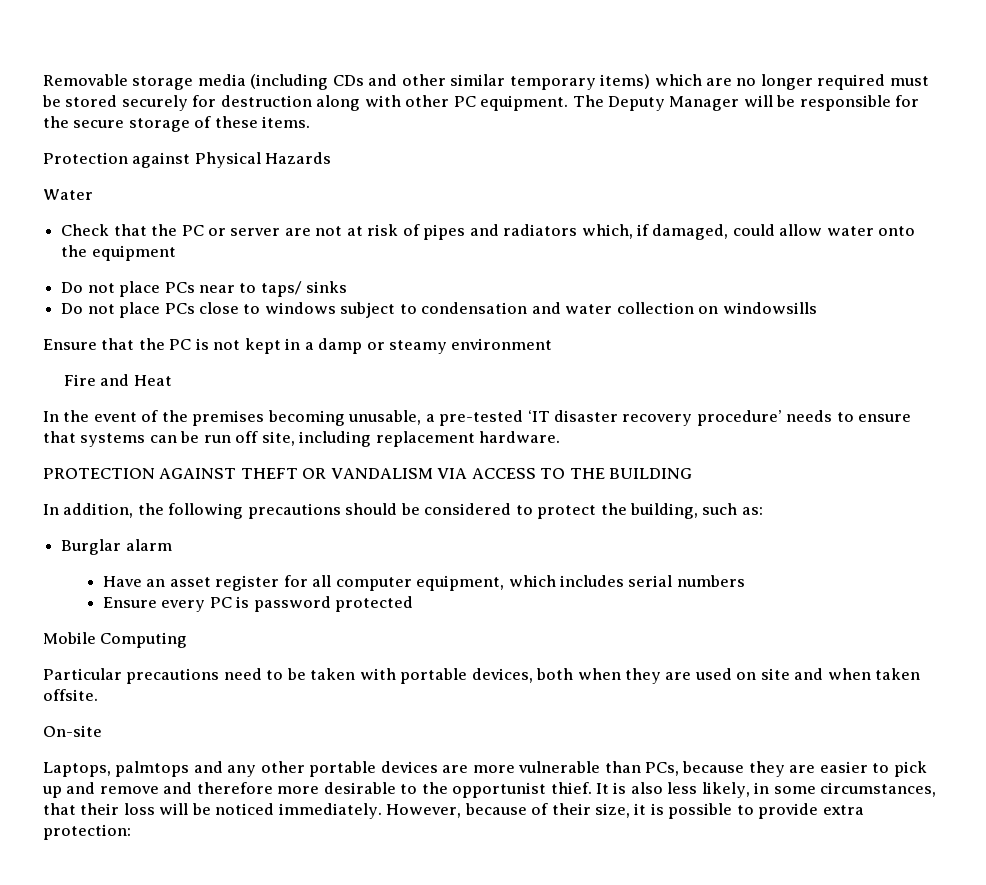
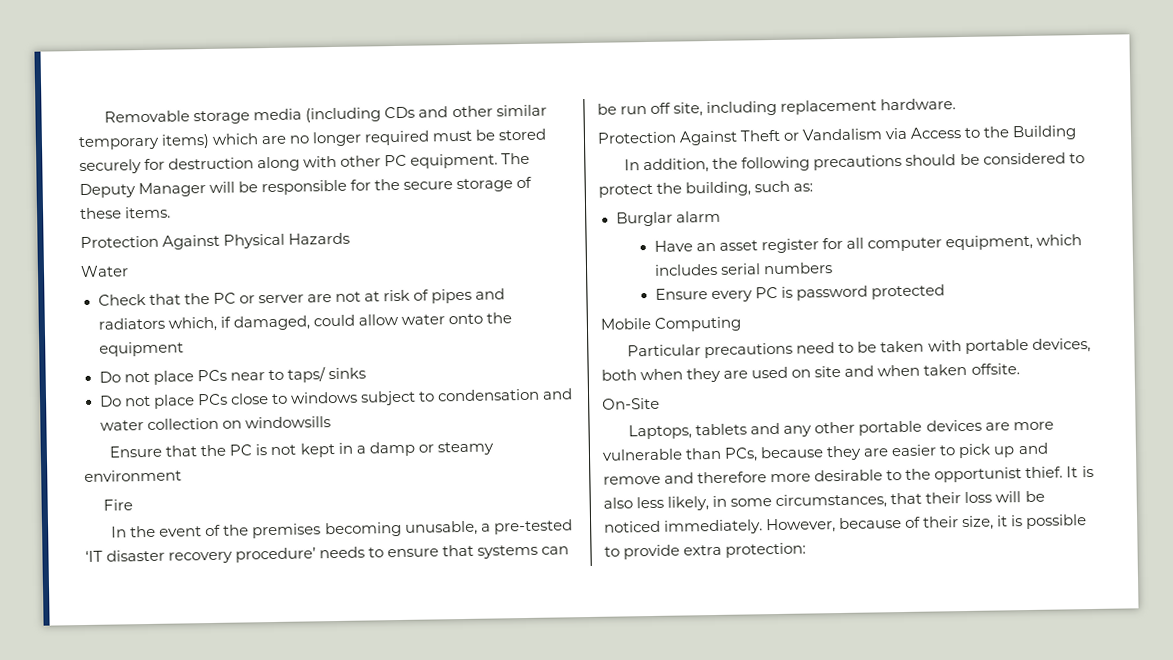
- Protection against Physical Hazards
+ Protection Against Physical Hazards
- Fire and Heat
+ Fire
- PROTECTION AGAINST THEFT OR VANDALISM VIA ACCESS TO THE BUILDING
+ Protection Against Theft or Vandalism via Access to the Building
- On-site
+ On-Site
- Laptops, palmtops and any other portable devices are more vulnerable than PCs, because they are easier to pick up and remove and therefore more desirable to the opportunist thief.
+ Laptops, tablets and any other portable devices are more vulnerable than PCs, because they are easier to pick up and remove and therefore more desirable to the opportunist thief.

